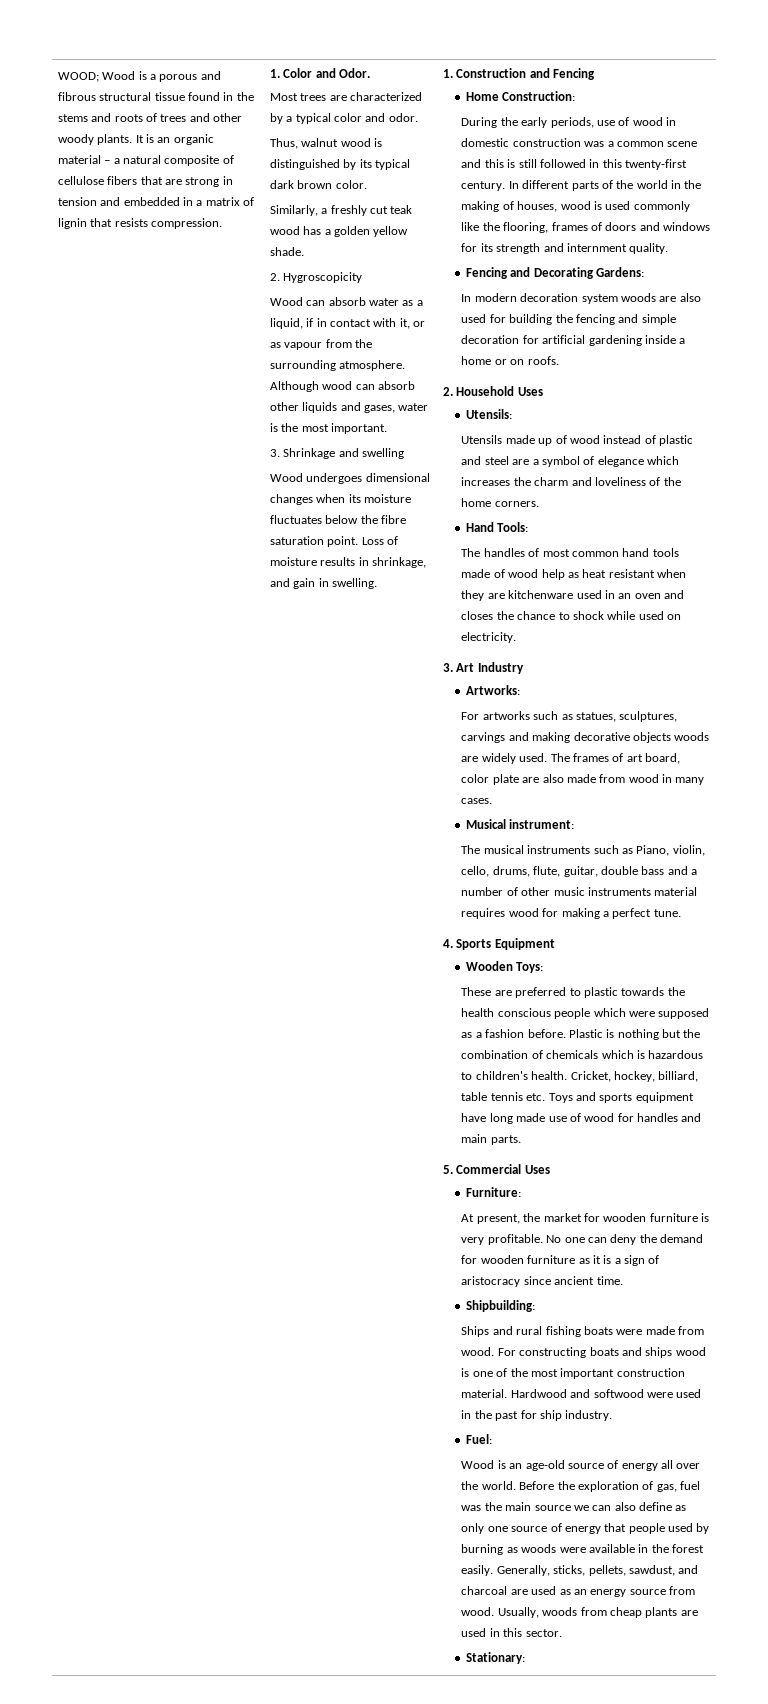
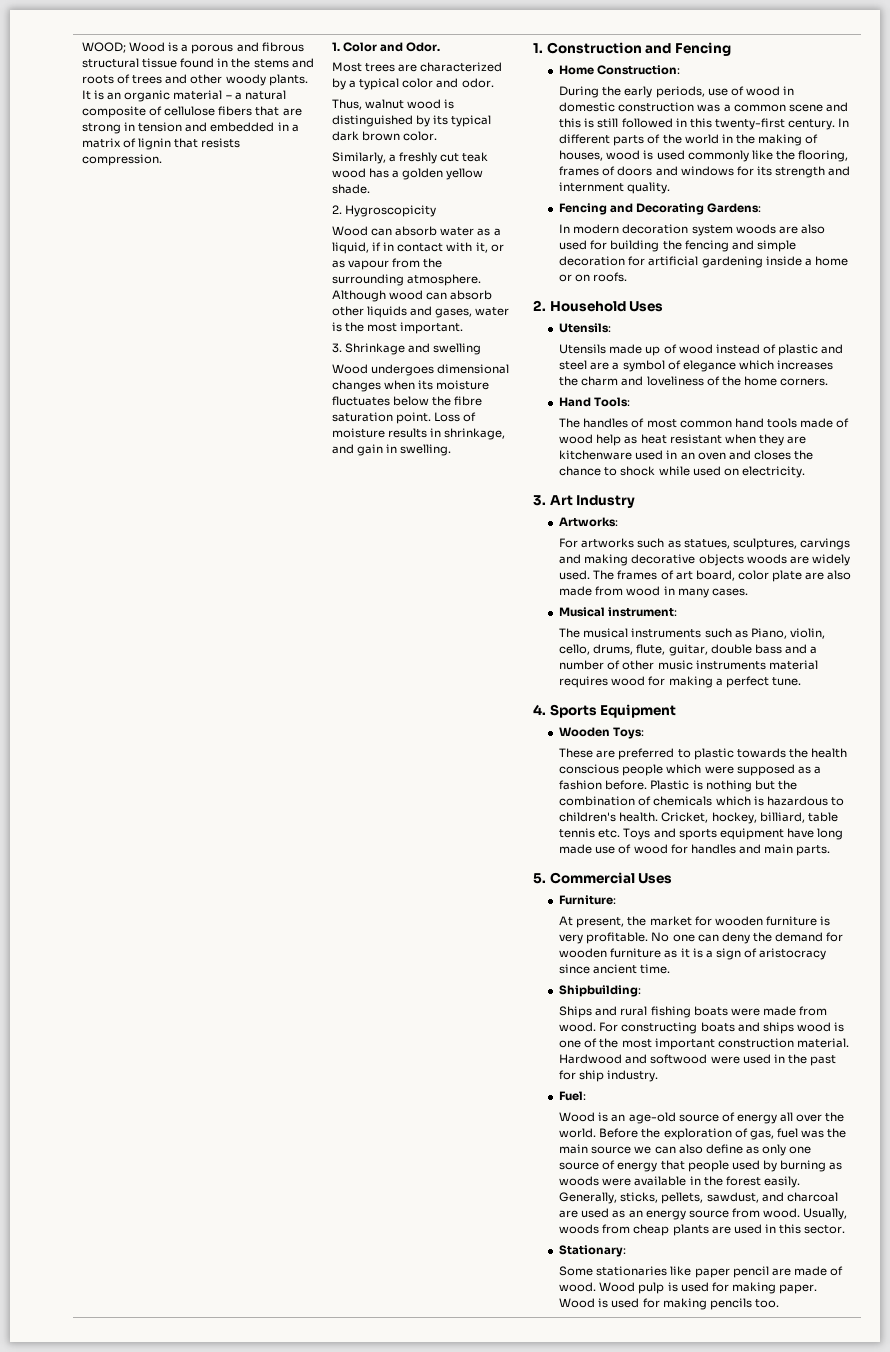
+ Some stationaries like paper pencil are made of wood. Wood pulp is used for making paper. Wood is used for making pencils too.

